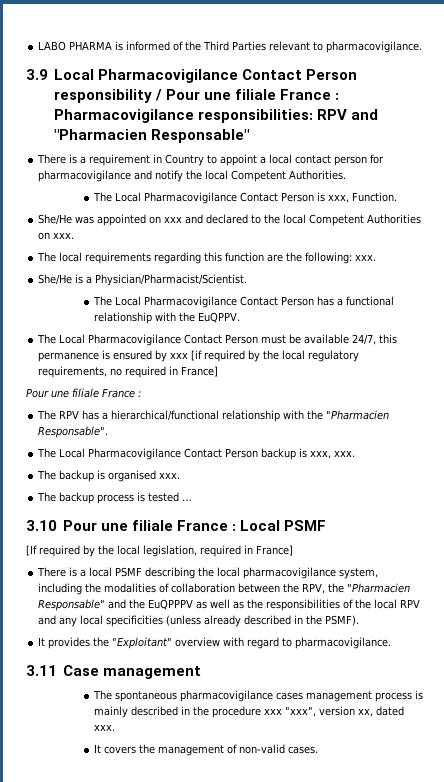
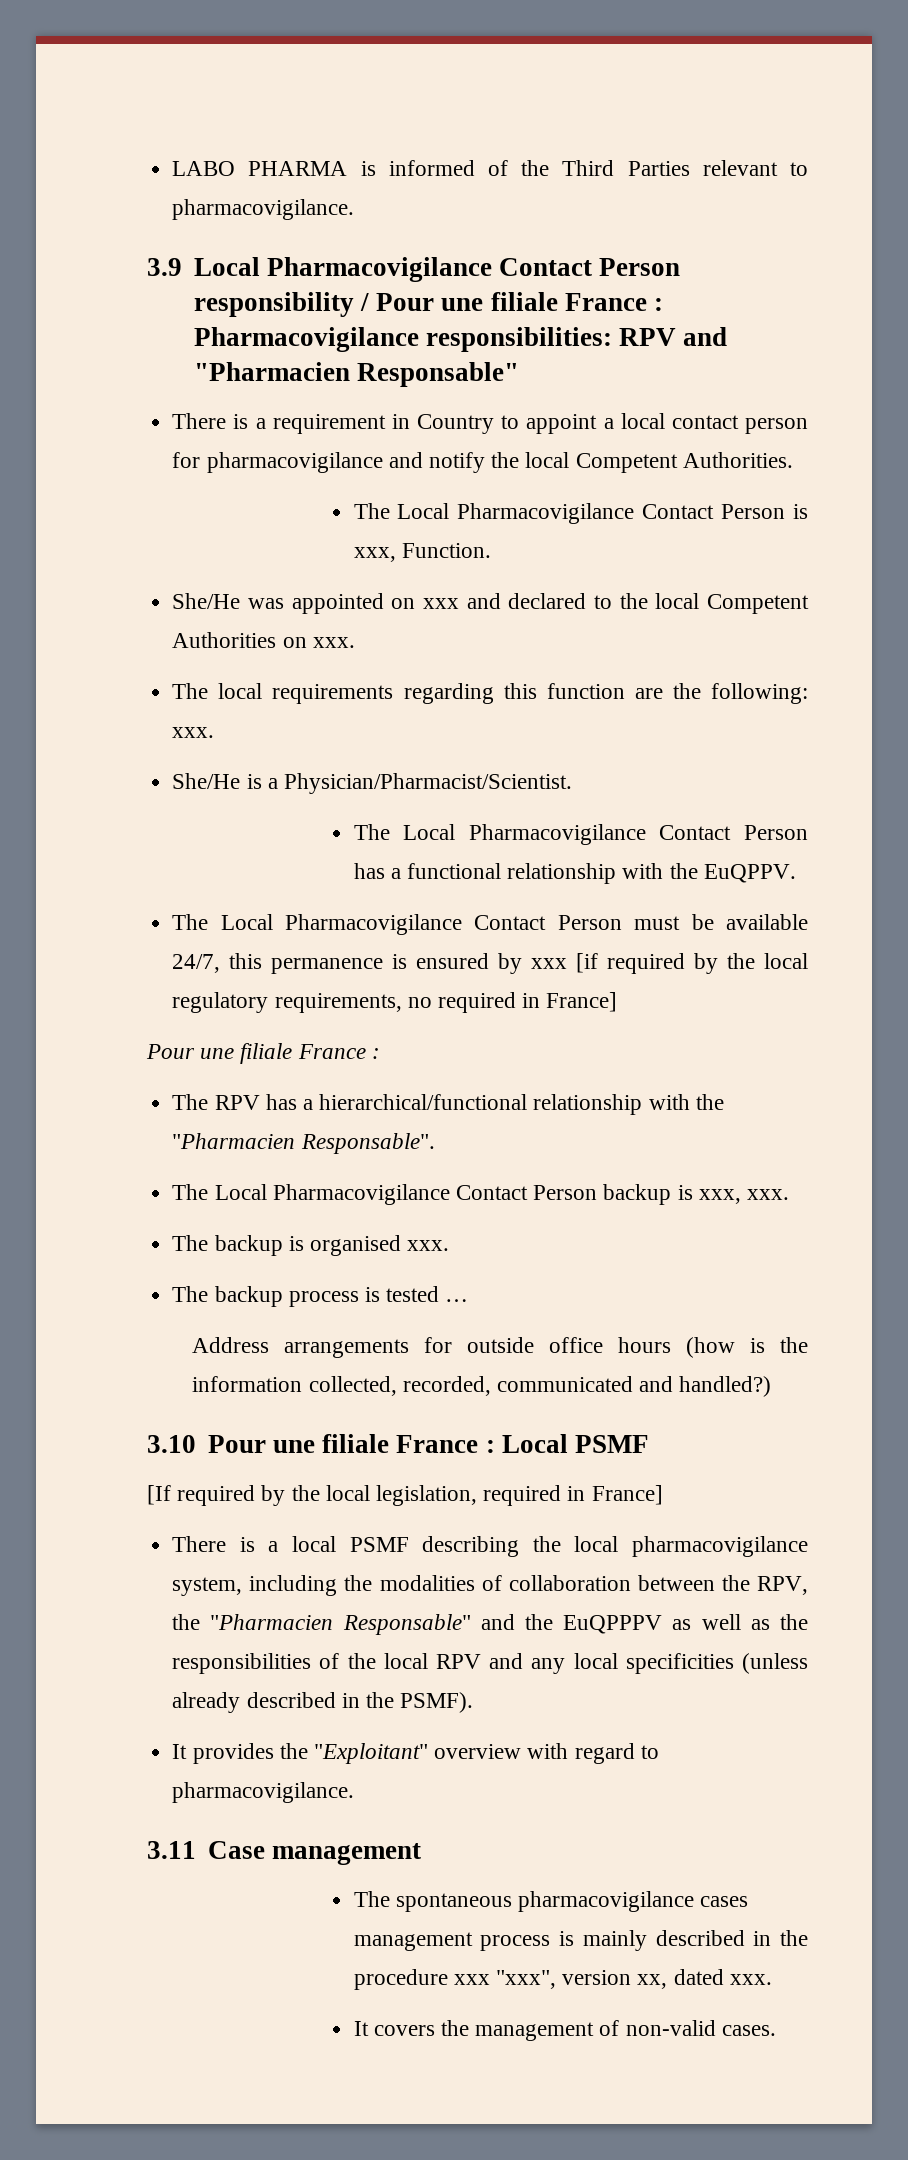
+ Address arrangements for outside office hours (how is the information collected, recorded, communicated and handled?)

